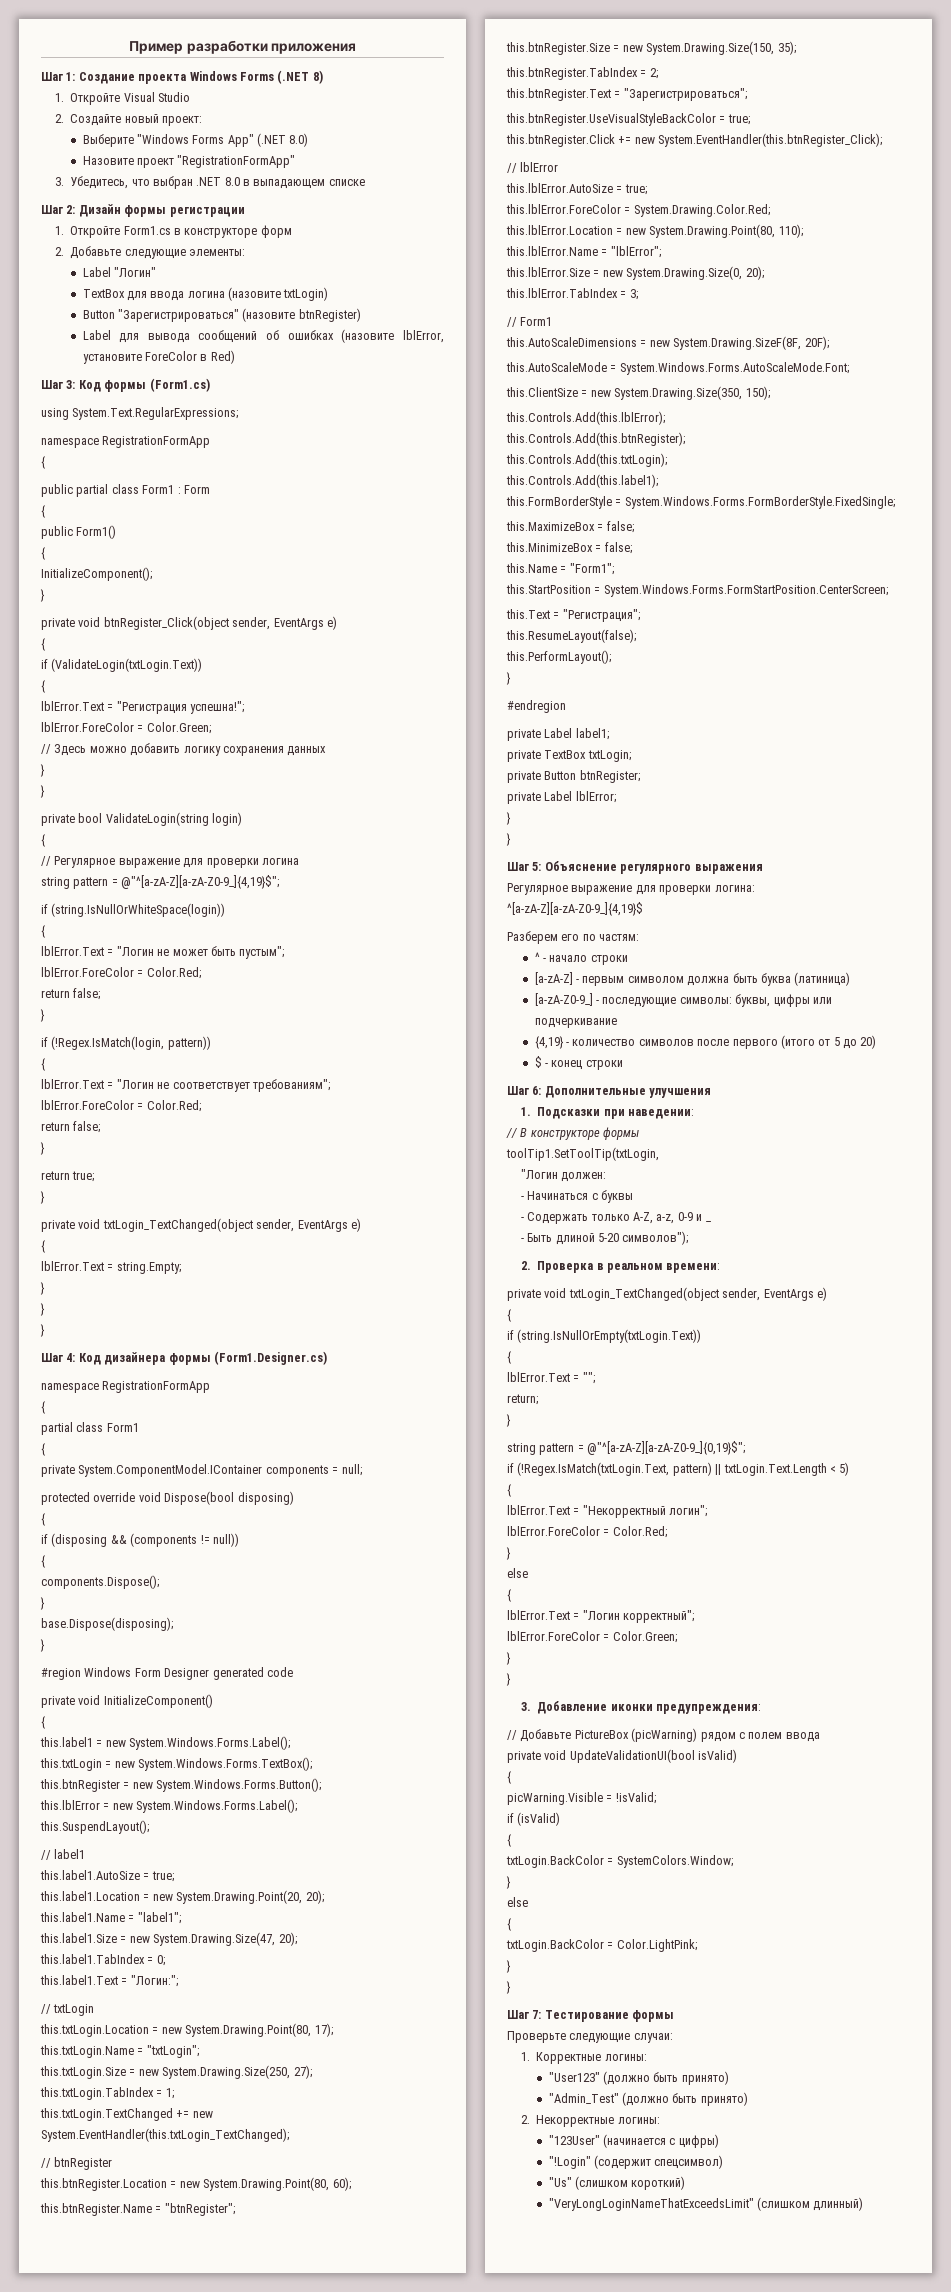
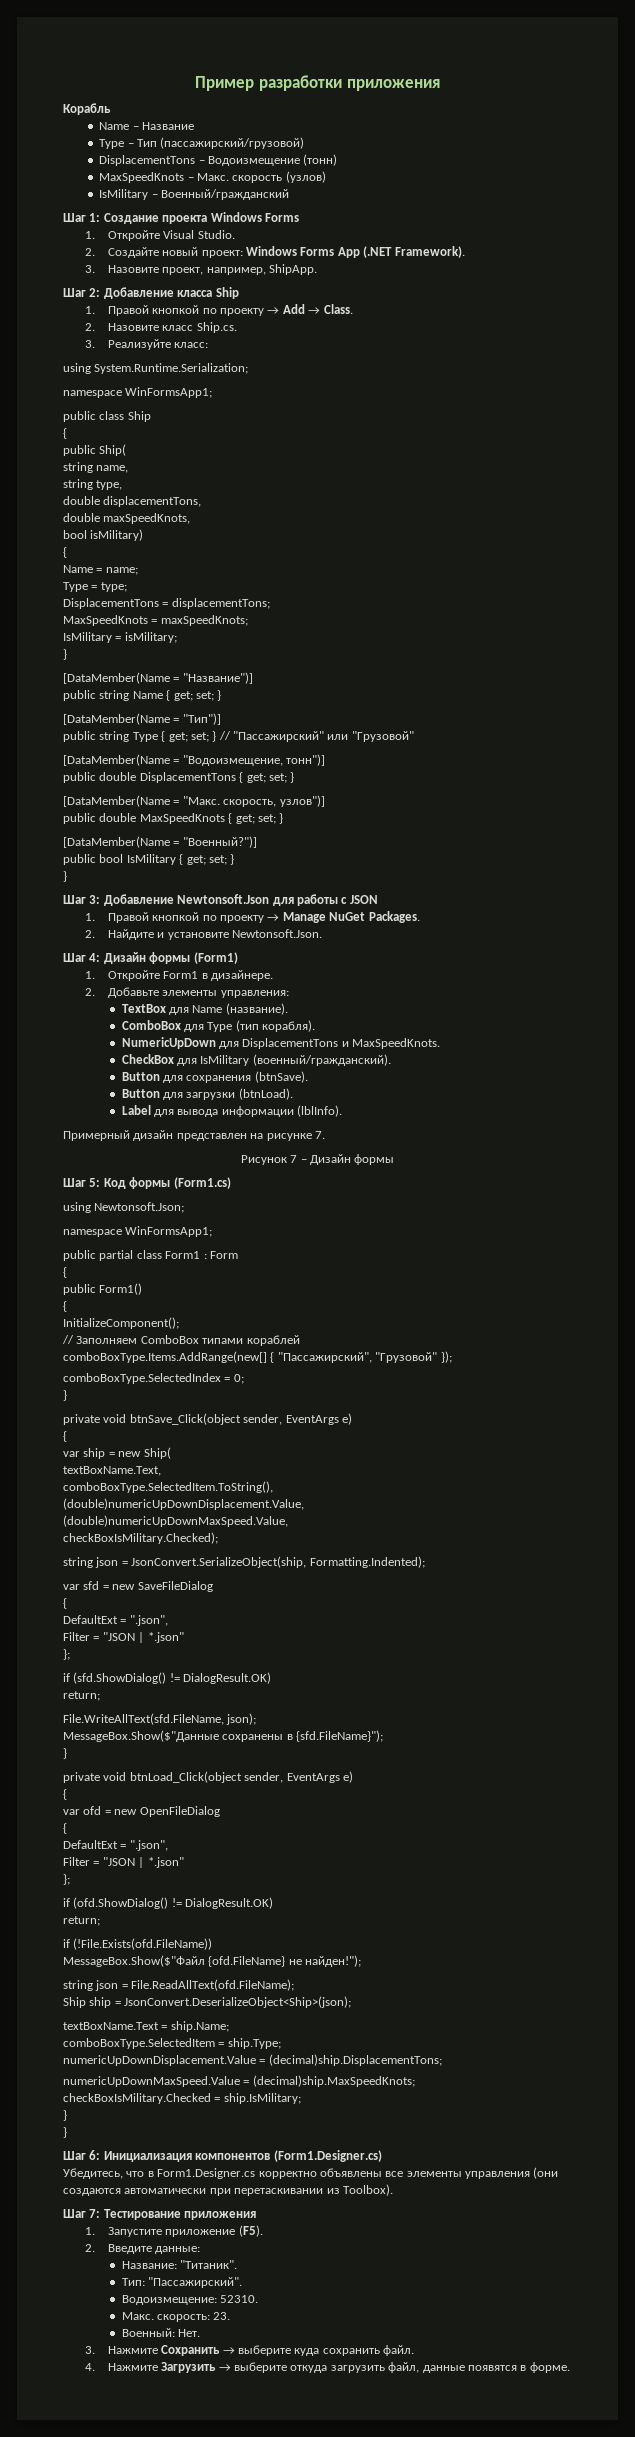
+ Корабль
+ Name – Название
+ Type – Тип (пассажирский/грузовой)
+ DisplacementTons – Водоизмещение (тонн)
+ MaxSpeedKnots – Макс. скорость (узлов)
+ IsMilitary – Военный/гражданский
- Шаг 1: Создание проекта Windows Forms (.NET 8)
+ Шаг 1: Создание проекта Windows Forms
- 1. Откройте Visual Studio
+ 1. Откройте Visual Studio.
- 2. Создайте новый проект:
- Выберите "Windows Forms App" (.NET 8.0)
- Назовите проект "RegistrationFormApp"
- 3. Убедитесь, что выбран .NET 8.0 в выпадающем списке
- Шаг 2: Дизайн формы регистрации
- 1. Откройте Form1.cs в конструкторе форм
- 2. Добавьте следующие элементы:
- Label "Логин"
- TextBox для ввода логина (назовите txtLogin)
- Button "Зарегистрироваться" (назовите btnRegister)
- Label для вывода сообщений об ошибках (назовите lblError, установите ForeColor в Red)
- Шаг 3: Код формы (Form1.cs)
+ 2. Создайте новый проект: Windows Forms App (.NET Framework).
+ 3. Назовите проект, например, ShipApp.
+ Шаг 2: Добавление класса Ship
+ 1. Правой кнопкой по проекту → Add → Class.
+ 2. Назовите класс Ship.cs.
+ 3. Реализуйте класс:
+ using System.Runtime.Serialization;
+ namespace WinFormsApp1;
+ public class Ship
+ {
+ public Ship(
+ string name,
+ string type,
+ double displacementTons,
+ double maxSpeedKnots,
+ bool isMilitary)
+ {
+ Name = name;
+ Type = type;
+ DisplacementTons = displacementTons;
+ MaxSpeedKnots = maxSpeedKnots;
+ IsMilitary = isMilitary;
+ }
+ [DataMember(Name = "Название")]
+ public string Name { get; set; }
+ [DataMember(Name = "Тип")]
+ public string Type { get; set; } // "Пассажирский" или "Грузовой"
+ [DataMember(Name = "Водоизмещение, тонн")]
+ public double DisplacementTons { get; set; }
+ [DataMember(Name = "Макс. скорость, узлов")]
+ public double MaxSpeedKnots { get; set; }
+ [DataMember(Name = "Военный?")]
+ public bool IsMilitary { get; set; }
+ }
+ Шаг 3: Добавление Newtonsoft.Json для работы с JSON
+ 1. Правой кнопкой по проекту → Manage NuGet Packages.
+ 2. Найдите и установите Newtonsoft.Json.
+ Шаг 4: Дизайн формы (Form1)
+ 1. Откройте Form1 в дизайнере.
+ 2. Добавьте элементы управления:
+ TextBox для Name (название).
+ ComboBox для Type (тип корабля).
+ NumericUpDown для DisplacementTons и MaxSpeedKnots.
+ CheckBox для IsMilitary (военный/гражданский).
+ Button для сохранения (btnSave).
+ Button для загрузки (btnLoad).
+ Label для вывода информации (lblInfo).
+ Примерный дизайн представлен на рисунке 7.
+ Рисунок 7 – Дизайн формы
+ Шаг 5: Код формы (Form1.cs)
- using System.Text.RegularExpressions;
- namespace RegistrationFormApp
- {
+ using Newtonsoft.Json;
+ namespace WinFormsApp1;
  InitializeComponent();
+ // Заполняем ComboBox типами кораблей
+ comboBoxType.Items.AddRange(new[] { "Пассажирский", "Грузовой" });
+ comboBoxType.SelectedIndex = 0;
  }
- private void btnRegister_Click(object sender, EventArgs e)
+ private void btnSave_Click(object sender, EventArgs e)
  {
- if (ValidateLogin(txtLogin.Text))
+ var ship = new Ship(
+ textBoxName.Text,
+ comboBoxType.SelectedItem.ToString(),
+ (double)numericUpDownDisplacement.Value,
+ (double)numericUpDownMaxSpeed.Value,
+ checkBoxIsMilitary.Checked);
+ string json = JsonConvert.SerializeObject(ship, Formatting.Indented);
+ var sfd = new SaveFileDialog
  {
- lblError.Text = "Регистрация успешна!";
- lblError.ForeColor = Color.Green;
- // Здесь можно добавить логику сохранения данных
+ DefaultExt = ".json",
+ Filter = "JSON | *.json"
+ };
+ if (sfd.ShowDialog() != DialogResult.OK)
+ return;
+ File.WriteAllText(sfd.FileName, json);
+ MessageBox.Show($"Данные сохранены в {sfd.FileName}");
+ }
+ private void btnLoad_Click(object sender, EventArgs e)
+ {
+ var ofd = new OpenFileDialog
+ {
+ DefaultExt = ".json",
+ Filter = "JSON | *.json"
+ };
+ if (ofd.ShowDialog() != DialogResult.OK)
+ return;
+ if (!File.Exists(ofd.FileName))
+ MessageBox.Show($"Файл {ofd.FileName} не найден!");
+ string json = File.ReadAllText(ofd.FileName);
+ Ship ship = JsonConvert.DeserializeObject<Ship>(json);
+ textBoxName.Text = ship.Name;
+ comboBoxType.SelectedItem = ship.Type;
+ numericUpDownDisplacement.Value = (decimal)ship.DisplacementTons;
+ numericUpDownMaxSpeed.Value = (decimal)ship.MaxSpeedKnots;
+ checkBoxIsMilitary.Checked = ship.IsMilitary;
  }
  }
- private bool ValidateLogin(string login)
- {
- // Регулярное выражение для проверки логина
- string pattern = @"^[a-zA-Z][a-zA-Z0-9_]{4,19}$";
- if (string.IsNullOrWhiteSpace(login))
- {
- lblError.Text = "Логин не может быть пустым";
- lblError.ForeColor = Color.Red;
- return false;
- }
- if (!Regex.IsMatch(login, pattern))
- {
- lblError.Text = "Логин не соответствует требованиям";
- lblError.ForeColor = Color.Red;
- return false;
- }
- return true;
- }
- private void txtLogin_TextChanged(object sender, EventArgs e)
- {
- lblError.Text = string.Empty;
- }
- }
- }
- Шаг 4: Код дизайнера формы (Form1.Designer.cs)
- namespace RegistrationFormApp
- {
- partial class Form1
- {
- private System.ComponentModel.IContainer components = null;
- protected override void Dispose(bool disposing)
- {
- if (disposing && (components != null))
- {
- components.Dispose();
- }
- base.Dispose(disposing);
- }
- #region Windows Form Designer generated code
- private void InitializeComponent()
- {
- this.label1 = new System.Windows.Forms.Label();
- this.txtLogin = new System.Windows.Forms.TextBox();
- this.btnRegister = new System.Windows.Forms.Button();
- this.lblError = new System.Windows.Forms.Label();
- this.SuspendLayout();
- // label1
- this.label1.AutoSize = true;
- this.label1.Location = new System.Drawing.Point(20, 20);
- this.label1.Name = "label1";
- this.label1.Size = new System.Drawing.Size(47, 20);
- this.label1.TabIndex = 0;
- this.label1.Text = "Логин:";
- // txtLogin
- this.txtLogin.Location = new System.Drawing.Point(80, 17);
- this.txtLogin.Name = "txtLogin";
- this.txtLogin.Size = new System.Drawing.Size(250, 27);
- this.txtLogin.TabIndex = 1;
- this.txtLogin.TextChanged += new System.EventHandler(this.txtLogin_TextChanged);
- // btnRegister
- this.btnRegister.Location = new System.Drawing.Point(80, 60);
- this.btnRegister.Name = "btnRegister";
- this.btnRegister.Size = new System.Drawing.Size(150, 35);
- this.btnRegister.TabIndex = 2;
- this.btnRegister.Text = "Зарегистрироваться";
- this.btnRegister.UseVisualStyleBackColor = true;
- this.btnRegister.Click += new System.EventHandler(this.btnRegister_Click);
- // lblError
- this.lblError.AutoSize = true;
- this.lblError.ForeColor = System.Drawing.Color.Red;
- this.lblError.Location = new System.Drawing.Point(80, 110);
- this.lblError.Name = "lblError";
- this.lblError.Size = new System.Drawing.Size(0, 20);
- this.lblError.TabIndex = 3;
- // Form1
- this.AutoScaleDimensions = new System.Drawing.SizeF(8F, 20F);
- this.AutoScaleMode = System.Windows.Forms.AutoScaleMode.Font;
- this.ClientSize = new System.Drawing.Size(350, 150);
- this.Controls.Add(this.lblError);
- this.Controls.Add(this.btnRegister);
- this.Controls.Add(this.txtLogin);
- this.Controls.Add(this.label1);
- this.FormBorderStyle = System.Windows.Forms.FormBorderStyle.FixedSingle;
- this.MaximizeBox = false;
- this.MinimizeBox = false;
- this.Name = "Form1";
- this.StartPosition = System.Windows.Forms.FormStartPosition.CenterScreen;
- this.Text = "Регистрация";
- this.ResumeLayout(false);
- this.PerformLayout();
- }
- #endregion
- private Label label1;
- private TextBox txtLogin;
- private Button btnRegister;
- private Label lblError;
- }
- }
- Шаг 5: Объяснение регулярного выражения
- Регулярное выражение для проверки логина:
- ^[a-zA-Z][a-zA-Z0-9_]{4,19}$
- Разберем его по частям:
- ^ - начало строки
- [a-zA-Z] - первым символом должна быть буква (латиница)
- [a-zA-Z0-9_] - последующие символы: буквы, цифры или подчеркивание
- {4,19} - количество символов после первого (итого от 5 до 20)
- $ - конец строки
- Шаг 6: Дополнительные улучшения
- 1. Подсказки при наведении:
- // В конструкторе формы
- toolTip1.SetToolTip(txtLogin,
- "Логин должен:
- - Начинаться с буквы
- - Содержать только A-Z, a-z, 0-9 и _
- - Быть длиной 5-20 символов");
- 2. Проверка в реальном времени:
- private void txtLogin_TextChanged(object sender, EventArgs e)
- {
- if (string.IsNullOrEmpty(txtLogin.Text))
- {
- lblError.Text = "";
- return;
- }
- string pattern = @"^[a-zA-Z][a-zA-Z0-9_]{0,19}$";
- if (!Regex.IsMatch(txtLogin.Text, pattern) || txtLogin.Text.Length < 5)
- {
- lblError.Text = "Некорректный логин";
- lblError.ForeColor = Color.Red;
- }
- else
- {
- lblError.Text = "Логин корректный";
- lblError.ForeColor = Color.Green;
- }
- }
- 3. Добавление иконки предупреждения:
- // Добавьте PictureBox (picWarning) рядом с полем ввода
- private void UpdateValidationUI(bool isValid)
- {
- picWarning.Visible = !isValid;
- if (isValid)
- {
- txtLogin.BackColor = SystemColors.Window;
- }
- else
- {
- txtLogin.BackColor = Color.LightPink;
- }
- }
- Шаг 7: Тестирование формы
- Проверьте следующие случаи:
- 1. Корректные логины:
- "User123" (должно быть принято)
- "Admin_Test" (должно быть принято)
- 2. Некорректные логины:
- "123User" (начинается с цифры)
- "!Login" (содержит спецсимвол)
- "Us" (слишком короткий)
- "VeryLongLoginNameThatExceedsLimit" (слишком длинный)
+ Шаг 6: Инициализация компонентов (Form1.Designer.cs)
+ Убедитесь, что в Form1.Designer.cs корректно объявлены все элементы управления (они создаются автоматически при перетаскивании из Toolbox).
+ Шаг 7: Тестирование приложения
+ 1. Запустите приложение (F5).
+ 2. Введите данные:
+ Название: "Титаник".
+ Тип: "Пассажирский".
+ Водоизмещение: 52310.
+ Макс. скорость: 23.
+ Военный: Нет.
+ 3. Нажмите Сохранить → выберите куда сохранить файл.
+ 4. Нажмите Загрузить → выберите откуда загрузить файл, данные появятся в форме.

